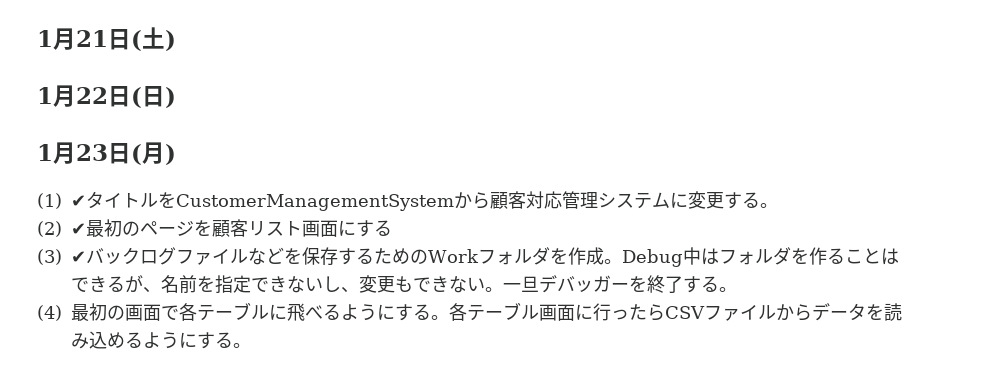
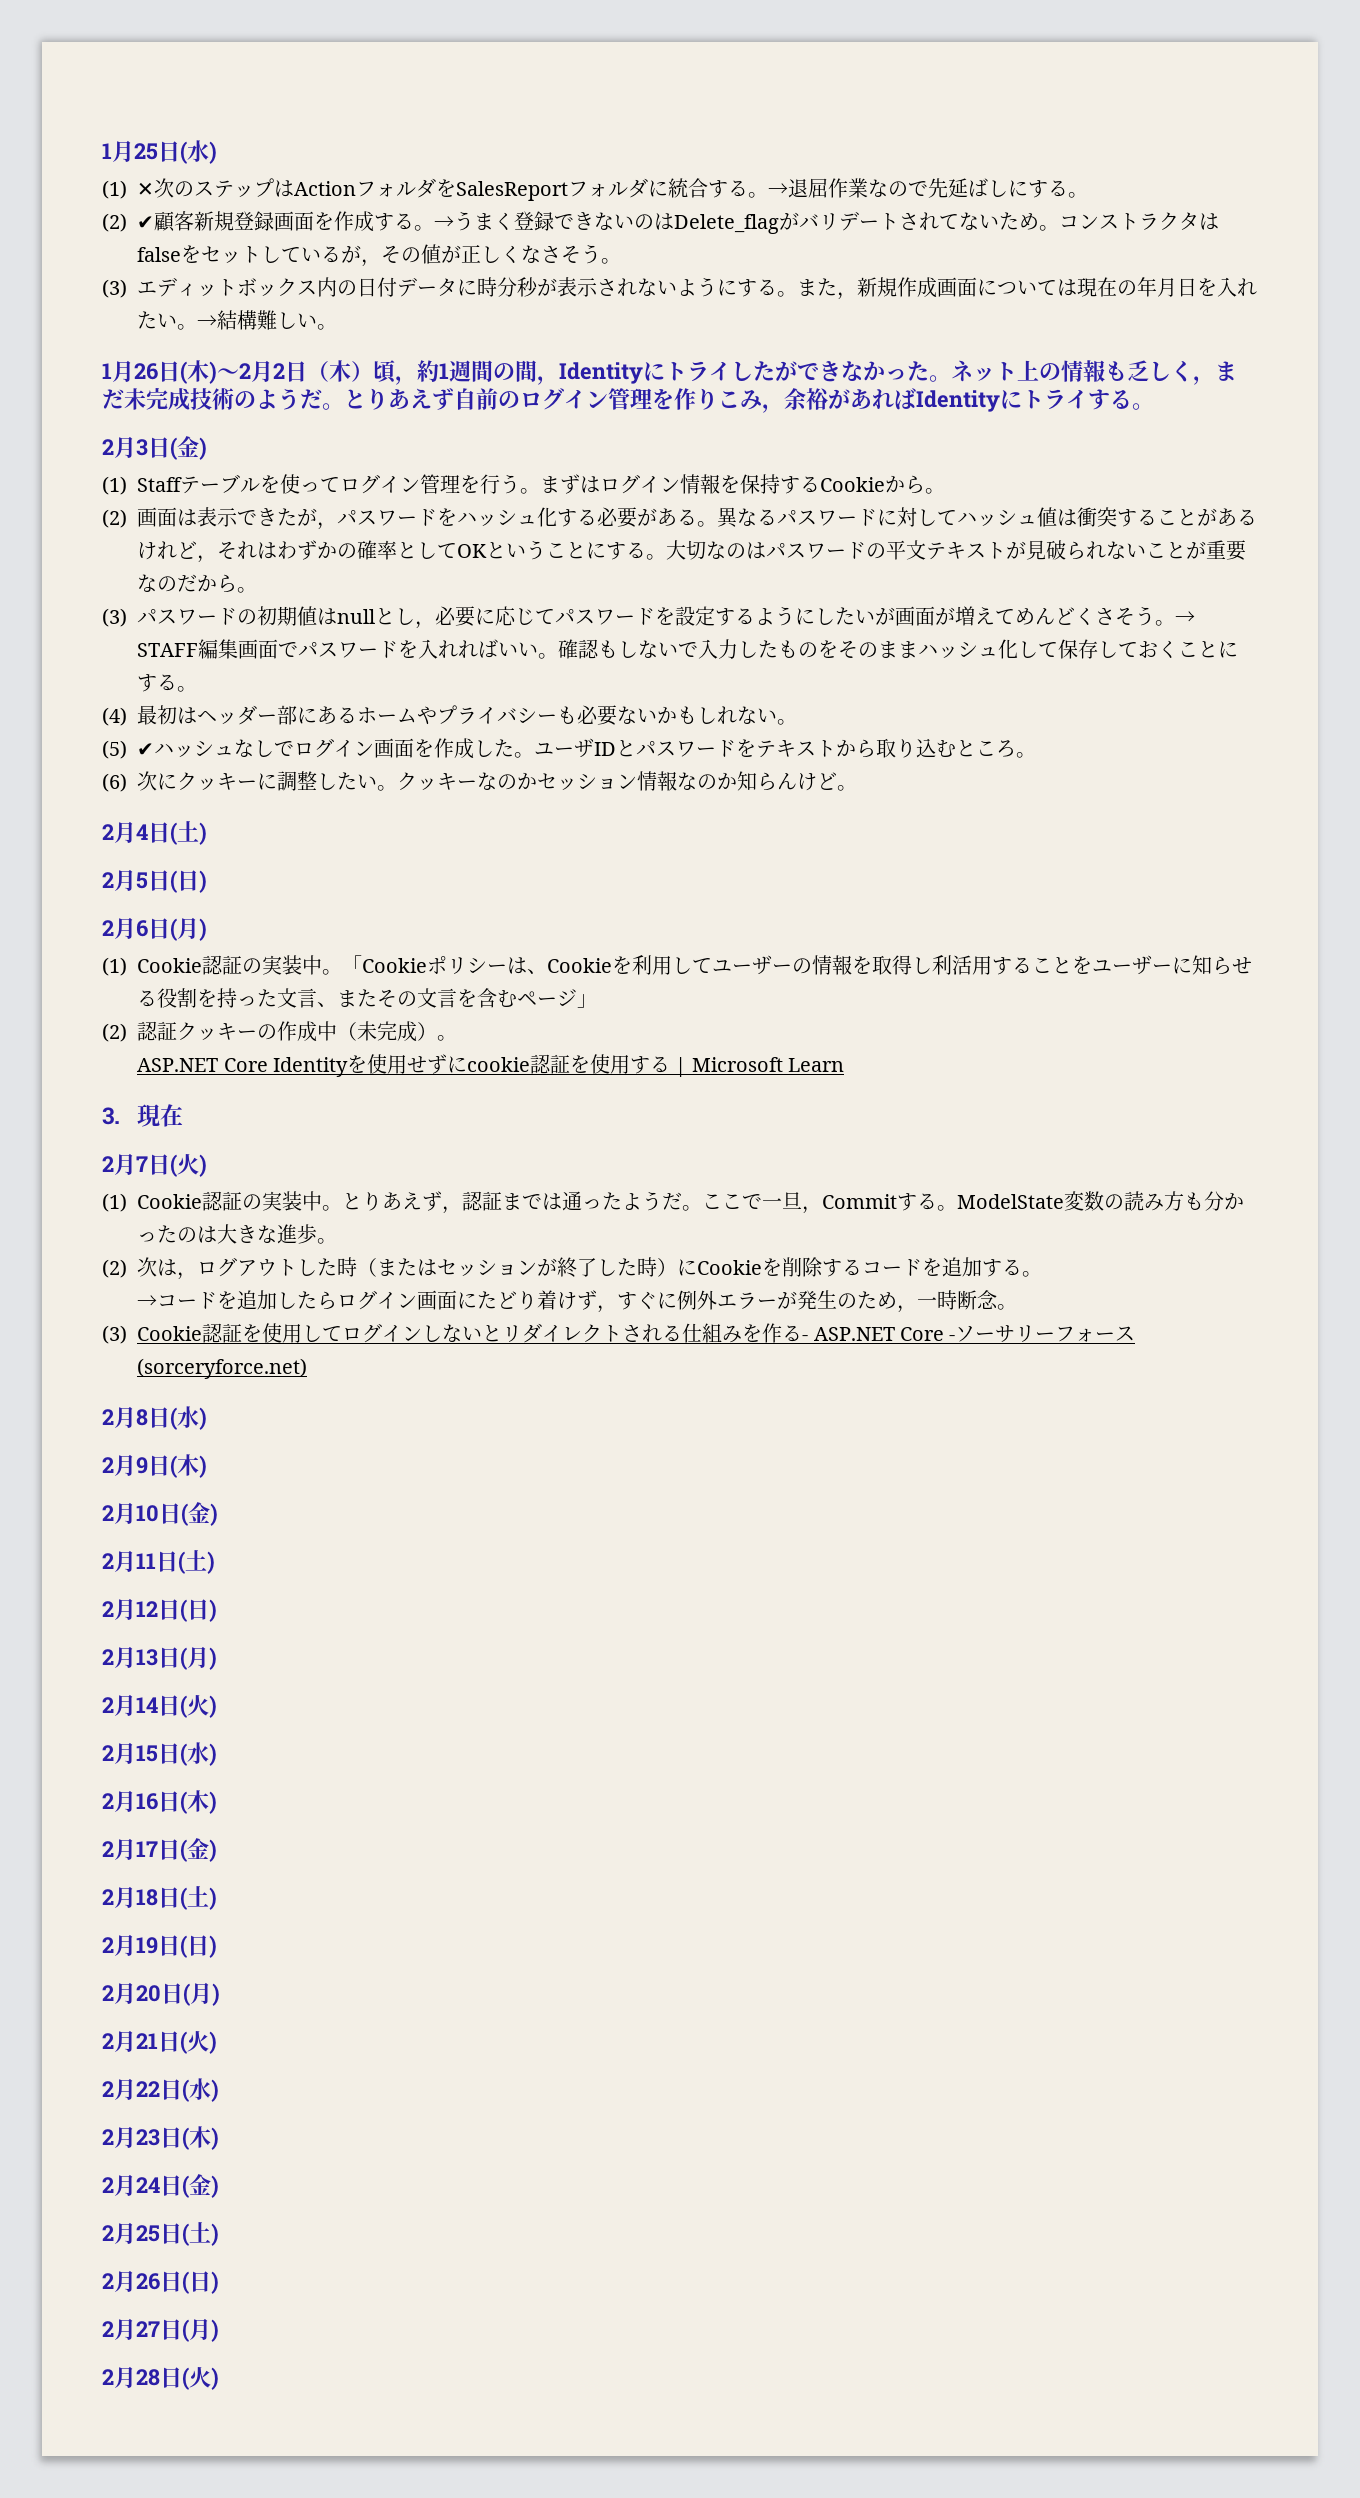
- 1月21日(土)
- 1月22日(日)
- 1月23日(月)
- (1) ✔タイトルをCustomerManagementSystemから顧客対応管理システムに変更する。
- (2) ✔最初のページを顧客リスト画面にする
- (3) ✔バックログファイルなどを保存するためのWorkフォルダを作成。Debug中はフォルダを作ることはできるが、名前を指定できないし、変更もできない。一旦デバッガーを終了する。
- (4)最初の画面で各テーブルに飛べるようにする。各テーブル画面に行ったらCSVファイルからデータを読み込めるようにする。
+ 1月25日(水)
+ (1) ✕次のステップはActionフォルダをSalesReportフォルダに統合する。→退屈作業なので先延ばしにする。
+ (2) ✔顧客新規登録画面を作成する。→うまく登録できないのはDelete_flagがバリデートされてないため。コンストラクタはfalseをセットしているが，その値が正しくなさそう。
+ (3)エディットボックス内の日付データに時分秒が表示されないようにする。また，新規作成画面については現在の年月日を入れたい。→結構難しい。
+ 1月26日(木)～2月2日（木）頃，約1週間の間，Identityにトライしたができなかった。ネット上の情報も乏しく，まだ未完成技術のようだ。とりあえず自前のログイン管理を作りこみ，余裕があればIdentityにトライする。
+ 2月3日(金)
+ (1) Staffテーブルを使ってログイン管理を行う。まずはログイン情報を保持するCookieから。
+ (2)画面は表示できたが，パスワードをハッシュ化する必要がある。異なるパスワードに対してハッシュ値は衝突することがあるけれど，それはわずかの確率としてOKということにする。大切なのはパスワードの平文テキストが見破られないことが重要なのだから。
+ (3)パスワードの初期値はnullとし，必要に応じてパスワードを設定するようにしたいが画面が増えてめんどくさそう。→ STAFF編集画面でパスワードを入れればいい。確認もしないで入力したものをそのままハッシュ化して保存しておくことにする。
+ (4)最初はヘッダー部にあるホームやプライバシーも必要ないかもしれない。
+ (5) ✔ハッシュなしでログイン画面を作成した。ユーザIDとパスワードをテキストから取り込むところ。
+ (6)次にクッキーに調整したい。クッキーなのかセッション情報なのか知らんけど。
+ 2月4日(土)
+ 2月5日(日)
+ 2月6日(月)
+ (1) Cookie認証の実装中。「Cookieポリシーは、Cookieを利用してユーザーの情報を取得し利活用することをユーザーに知らせる役割を持った文言、またその文言を含むページ」
+ (2)認証クッキーの作成中（未完成）。
+ ASP.NET Core Identityを使用せずにcookie認証を使用する | Microsoft Learn
+ 3.現在
+ 2月7日(火)
+ (1) Cookie認証の実装中。とりあえず，認証までは通ったようだ。ここで一旦，Commitする。ModelState変数の読み方も分かったのは大きな進歩。
+ (2)次は，ログアウトした時（またはセッションが終了した時）にCookieを削除するコードを追加する。
+ →コードを追加したらログイン画面にたどり着けず，すぐに例外エラーが発生のため，一時断念。
+ (3) Cookie認証を使用してログインしないとリダイレクトされる仕組みを作る- ASP.NET Core -ソーサリーフォース(sorceryforce.net)
+ 2月8日(水)
+ 2月9日(木)
+ 2月10日(金)
+ 2月11日(土)
+ 2月12日(日)
+ 2月13日(月)
+ 2月14日(火)
+ 2月15日(水)
+ 2月16日(木)
+ 2月17日(金)
+ 2月18日(土)
+ 2月19日(日)
+ 2月20日(月)
+ 2月21日(火)
+ 2月22日(水)
+ 2月23日(木)
+ 2月24日(金)
+ 2月25日(土)
+ 2月26日(日)
+ 2月27日(月)
+ 2月28日(火)

